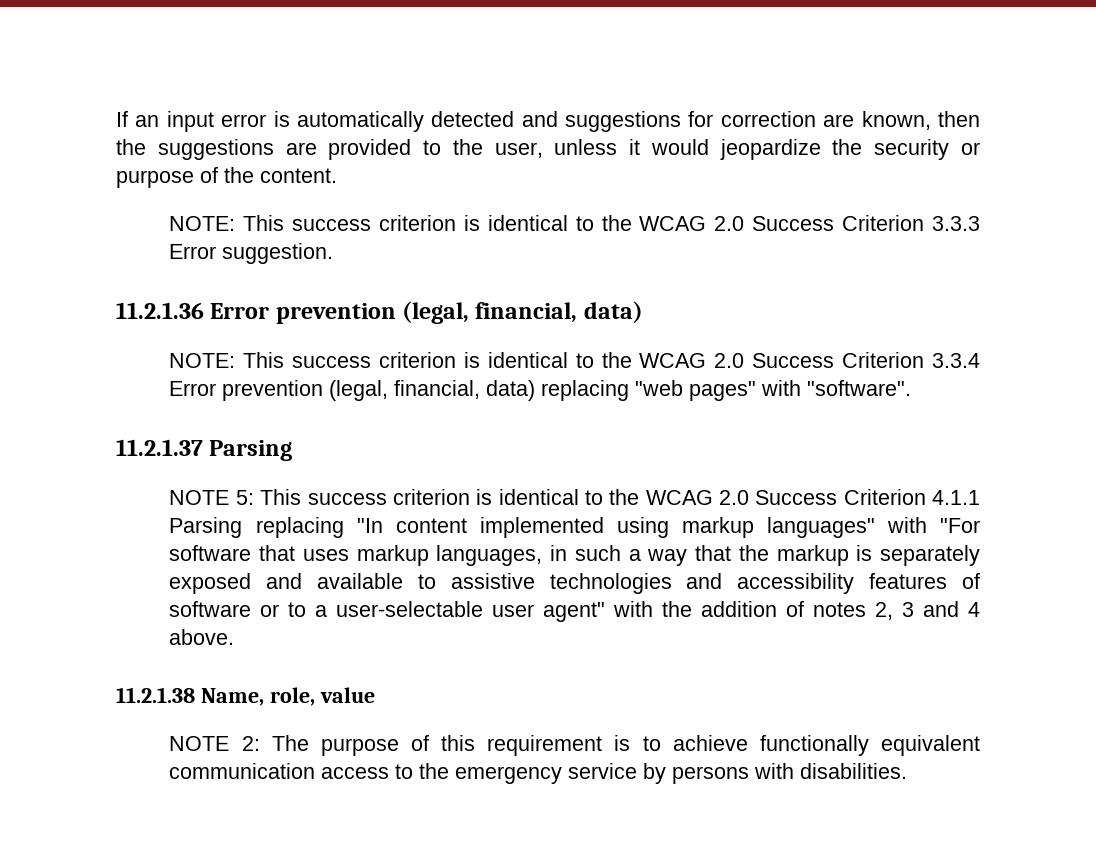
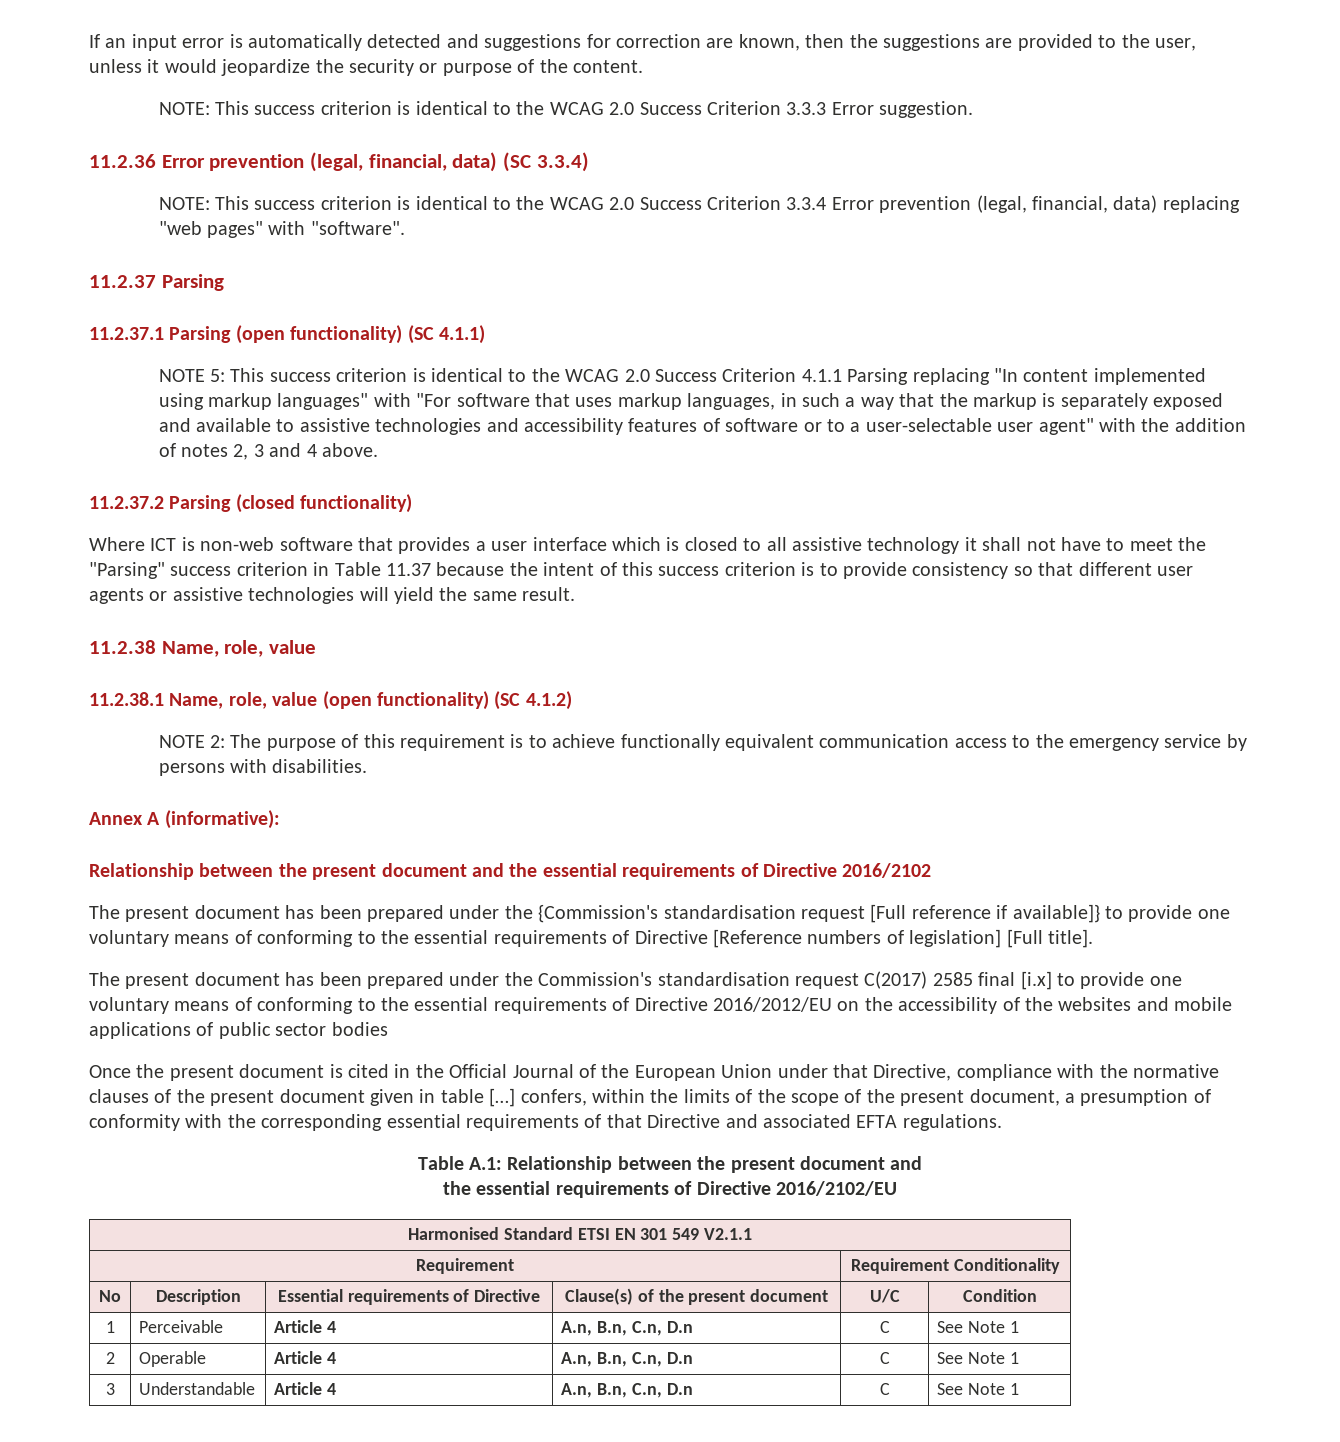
- 11.2.1.36 Error prevention (legal, financial, data)
+ 11.2.36 Error prevention (legal, financial, data) (SC 3.3.4)
- 11.2.1.37 Parsing
+ 11.2.37 Parsing
+ 11.2.37.1 Parsing (open functionality) (SC 4.1.1)
- 11.2.1.38 Name, role, value
+ 11.2.37.2 Parsing (closed functionality)
+ Where ICT is non-web software that provides a user interface which is closed to all assistive technology it shall not have to meet the "Parsing" success criterion in Table 11.37 because the intent of this success criterion is to provide consistency so that different user agents or assistive technologies will yield the same result.
+ 11.2.38 Name, role, value
+ 11.2.38.1 Name, role, value (open functionality) (SC 4.1.2)
+ Annex A (informative):
+ Relationship between the present document and the essential requirements of Directive 2016/2102
+ The present document has been prepared under the {Commission's standardisation request [Full reference if available]} to provide one voluntary means of conforming to the essential requirements of Directive [Reference numbers of legislation] [Full title].
+ The present document has been prepared under the Commission's standardisation request C(2017) 2585 final [i.x] to provide one voluntary means of conforming to the essential requirements of Directive 2016/2012/EU on the accessibility of the websites and mobile applications of public sector bodies
+ Once the present document is cited in the Official Journal of the European Union under that Directive, compliance with the normative clauses of the present document given in table […] confers, within the limits of the scope of the present document, a presumption of conformity with the corresponding essential requirements of that Directive and associated EFTA regulations.
+ Table A.1: Relationship between the present document and
+ the essential requirements of Directive 2016/2102/EU
+ Harmonised Standard ETSI EN 301 549 V2.1.1
+ Requirement | Requirement Conditionality
+ No | Description | Essential requirements of Directive | Clause(s) of the present document | U/C | Condition
+ 1 | Perceivable | Article 4 | A.n, B.n, C.n, D.n | C | See Note 1
+ 2 | Operable | Article 4 | A.n, B.n, C.n, D.n | C | See Note 1
+ 3 | Understandable | Article 4 | A.n, B.n, C.n, D.n | C | See Note 1

